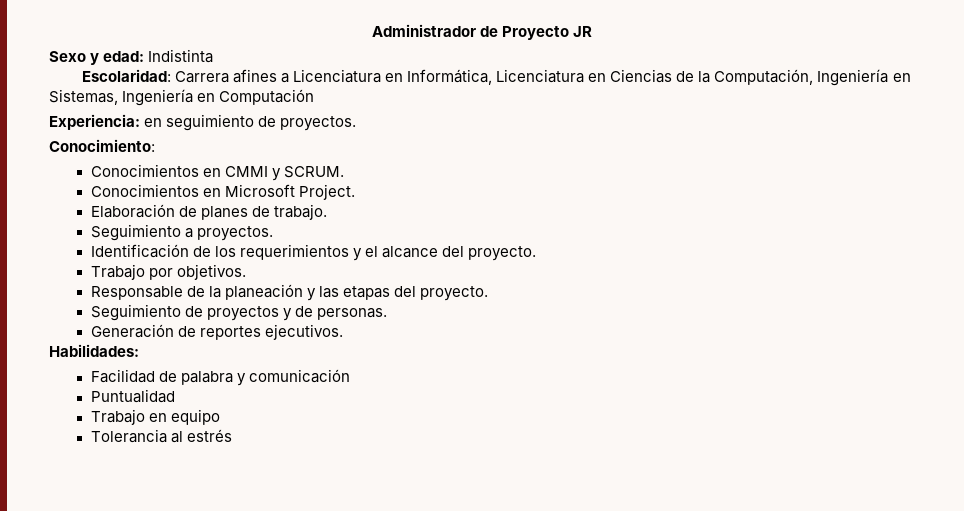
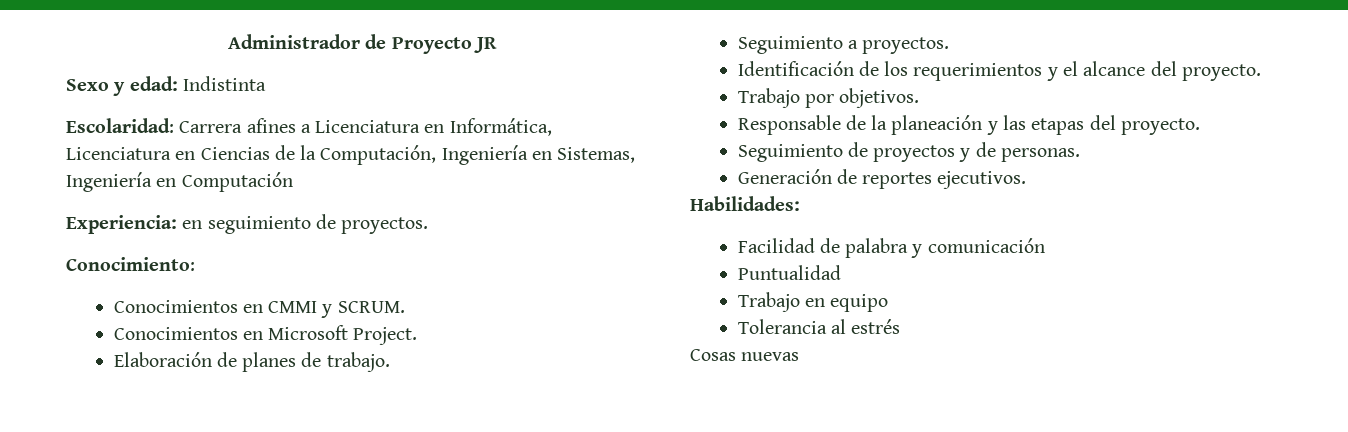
+ Cosas nuevas

